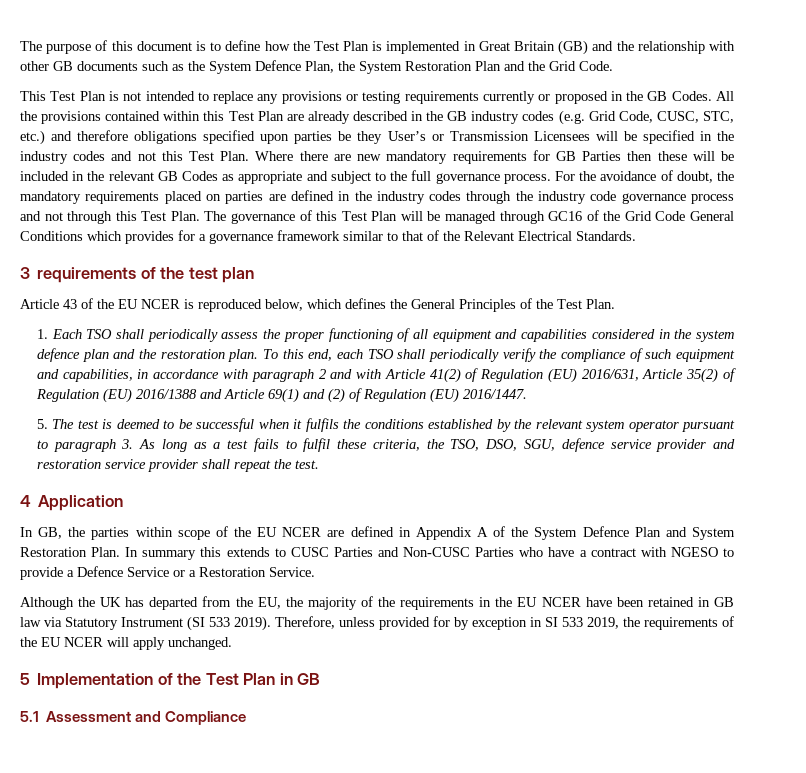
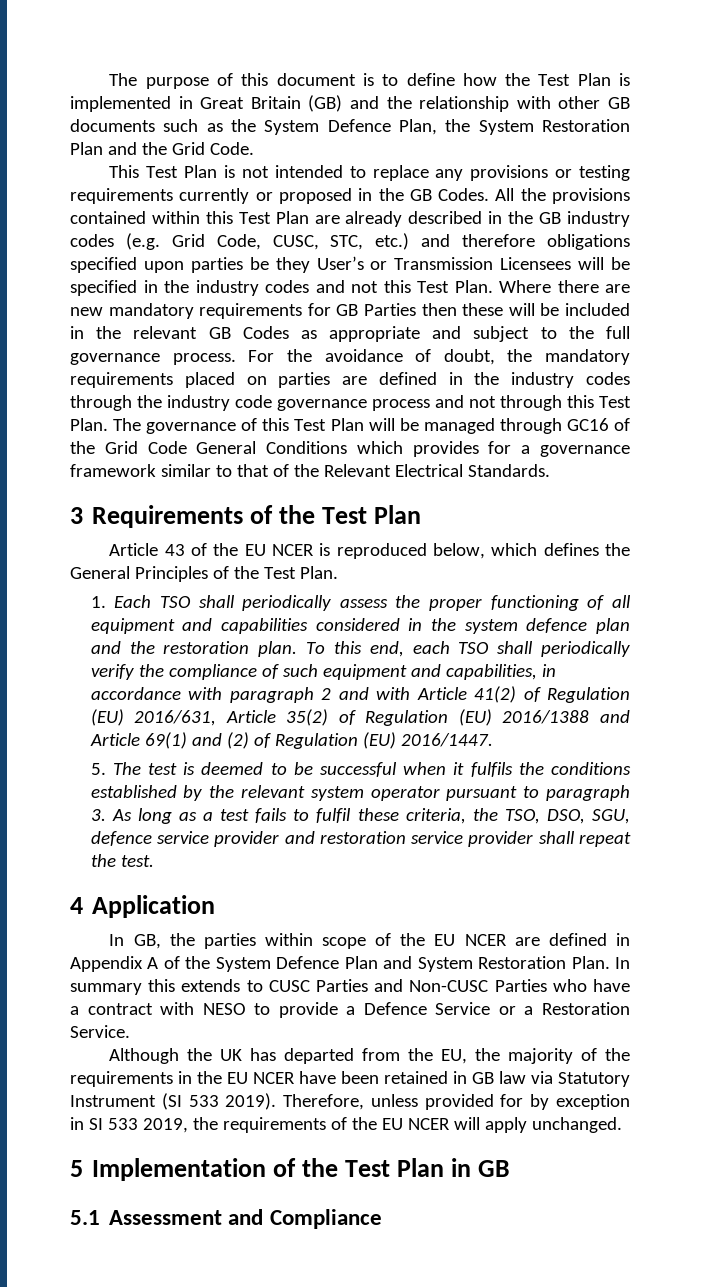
- 3 requirements of the test plan
+ 3 Requirements of the Test Plan
- In summary this extends to CUSC Parties and Non-CUSC Parties who have a contract with NGESO to provide a Defence Service or a Restoration Service.
+ In summary this extends to CUSC Parties and Non-CUSC Parties who have a contract with NESO to provide a Defence Service or a Restoration Service.

